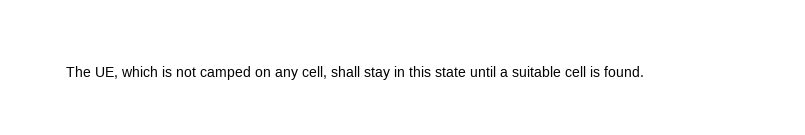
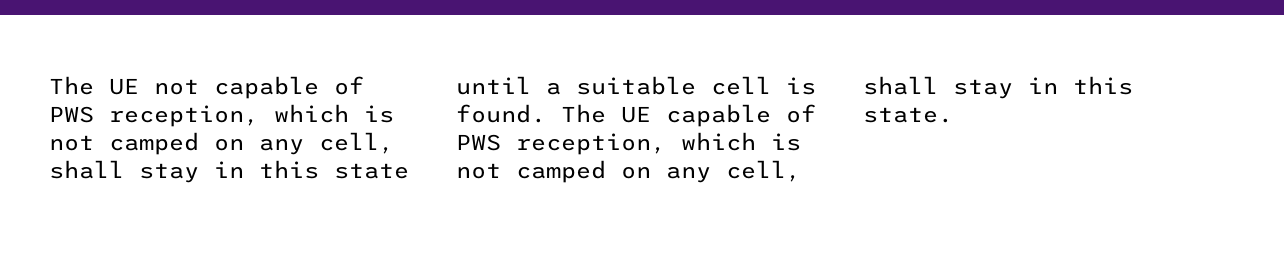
- The UE, which is not camped on any cell, shall stay in this state until a suitable cell is found.
+ The UE not capable of PWS reception, which is not camped on any cell, shall stay in this state until a suitable cell is found.
+ The UE capable of PWS reception, which is not camped on any cell, shall stay in this state.

